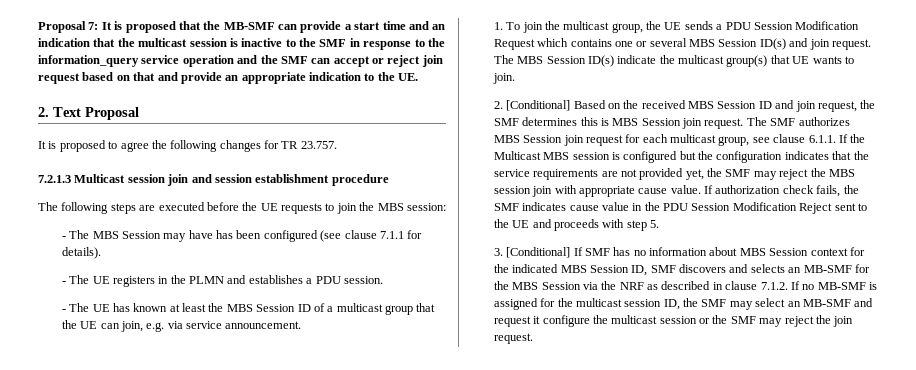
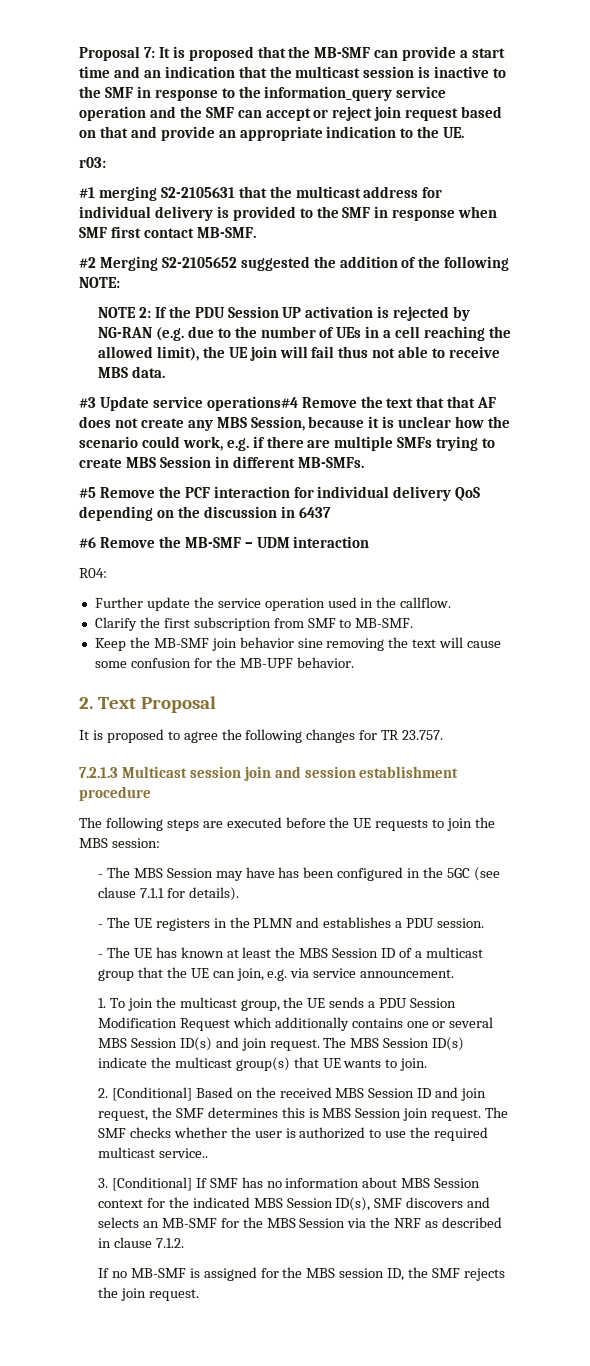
+ r03:
+ #1 merging S2-2105631 that the multicast address for individual delivery is provided to the SMF in response when SMF first contact MB-SMF.
+ #2 Merging S2-2105652 suggested the addition of the following NOTE:
+ NOTE 2: If the PDU Session UP activation is rejected by NG-RAN (e.g. due to the number of UEs in a cell reaching the allowed limit), the UE join will fail thus not able to receive MBS data.
+ #3 Update service operations#4 Remove the text that that AF does not create any MBS Session, because it is unclear how the scenario could work, e.g. if there are multiple SMFs trying to create MBS Session in different MB-SMFs.
+ #5 Remove the PCF interaction for individual delivery QoS depending on the discussion in 6437
+ #6 Remove the MB-SMF – UDM interaction
+ R04:
+ Further update the service operation used in the callflow.
+ Clarify the first subscription from SMF to MB-SMF.
+ Keep the MB-SMF join behavior sine removing the text will cause some confusion for the MB-UPF behavior.
- - The MBS Session may have has been configured (see clause 7.1.1 for details).
+ - The MBS Session may have has been configured in the 5GC (see clause 7.1.1 for details).
- 1. To join the multicast group, the UE sends a PDU Session Modification Request which contains one or several MBS Session ID(s) and join request.
+ 1. To join the multicast group, the UE sends a PDU Session Modification Request which additionally contains one or several MBS Session ID(s) and join request.
- The SMF authorizes MBS Session join request for each multicast group, see clause 6.1.1. If the Multicast MBS session is configured but the configuration indicates that the service requirements are not provided yet, the SMF may reject the MBS session join with appropriate cause value. If authorization check fails, the SMF indicates cause value in the PDU Session Modification Reject sent to the UE and proceeds with step 5.
+ The SMF checks whether the user is authorized to use the required multicast service..
- 3. [Conditional] If SMF has no information about MBS Session context for the indicated MBS Session ID, SMF discovers and selects an MB-SMF for the MBS Session via the NRF as described in clause 7.1.2. If no MB-SMF is assigned for the multicast session ID, the SMF may select an MB-SMF and request it configure the multicast session or the SMF may reject the join request.
+ 3. [Conditional] If SMF has no information about MBS Session context for the indicated MBS Session ID(s), SMF discovers and selects an MB-SMF for the MBS Session via the NRF as described in clause 7.1.2.
+ If no MB-SMF is assigned for the MBS session ID, the SMF rejects the join request.

